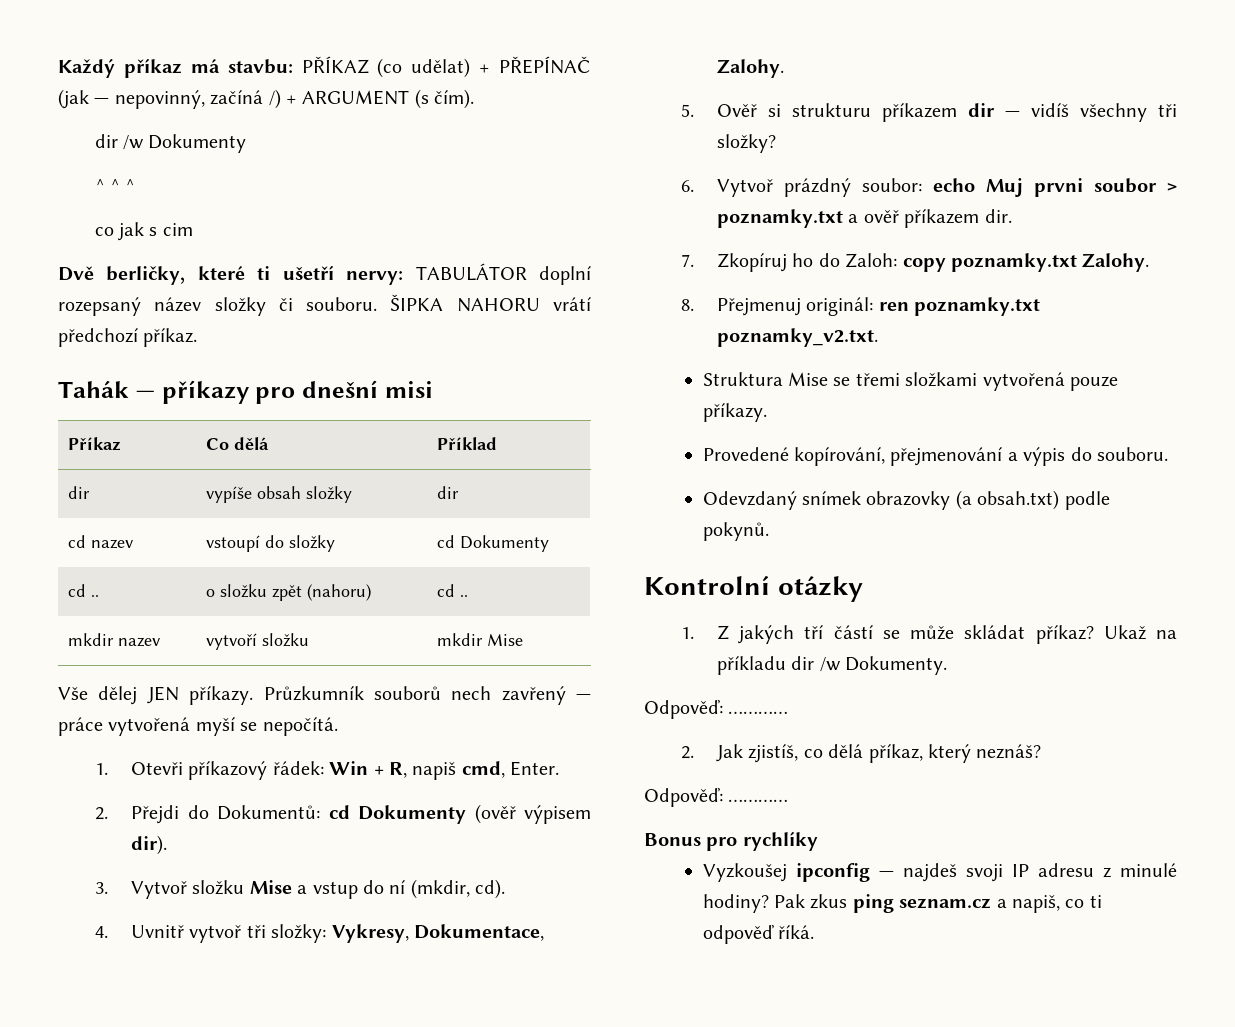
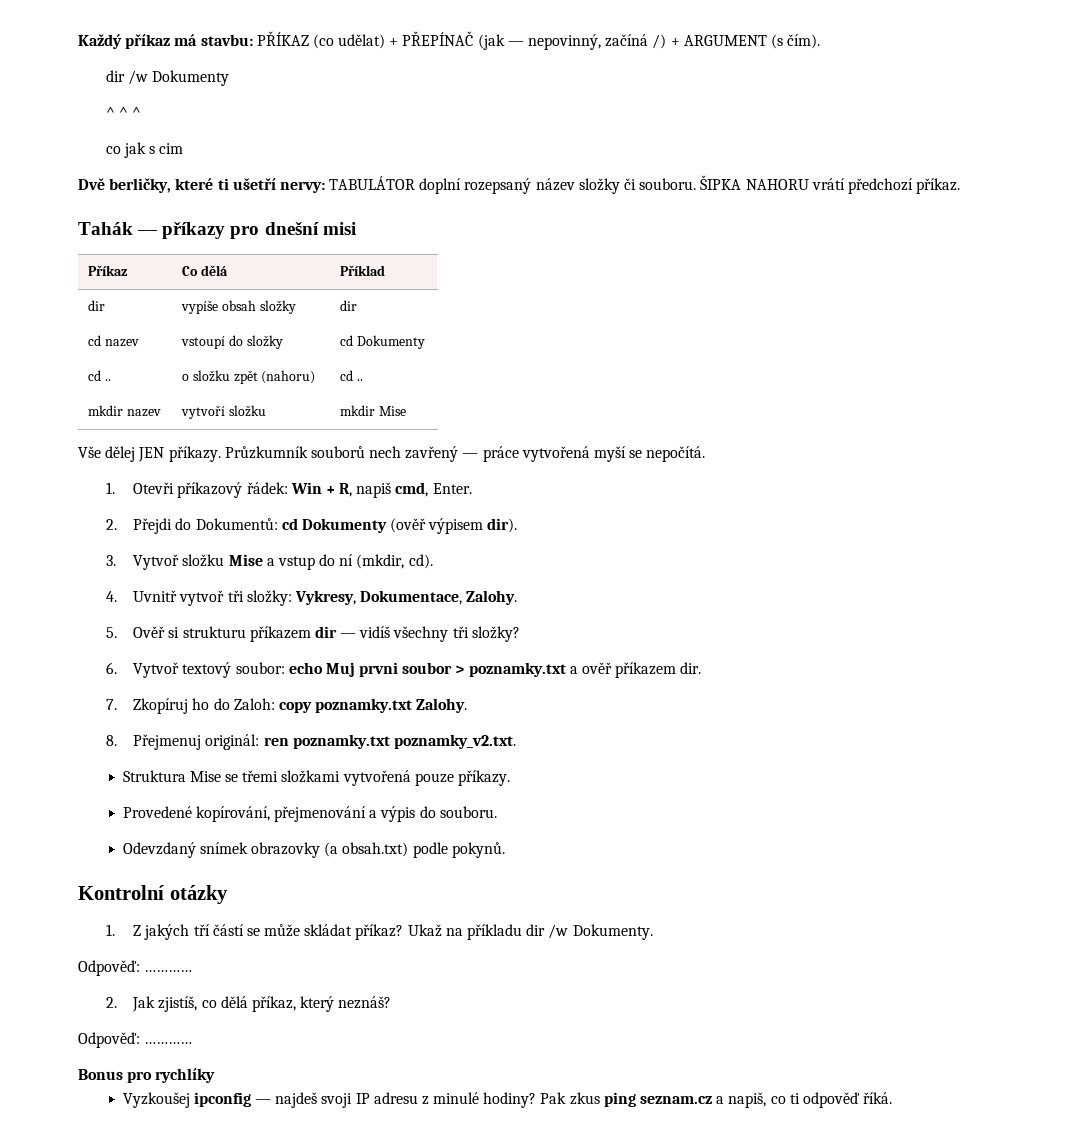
- 6. Vytvoř prázdný soubor: echo Muj prvni soubor > poznamky.txt a ověř příkazem dir.
+ 6. Vytvoř textový soubor: echo Muj prvni soubor > poznamky.txt a ověř příkazem dir.

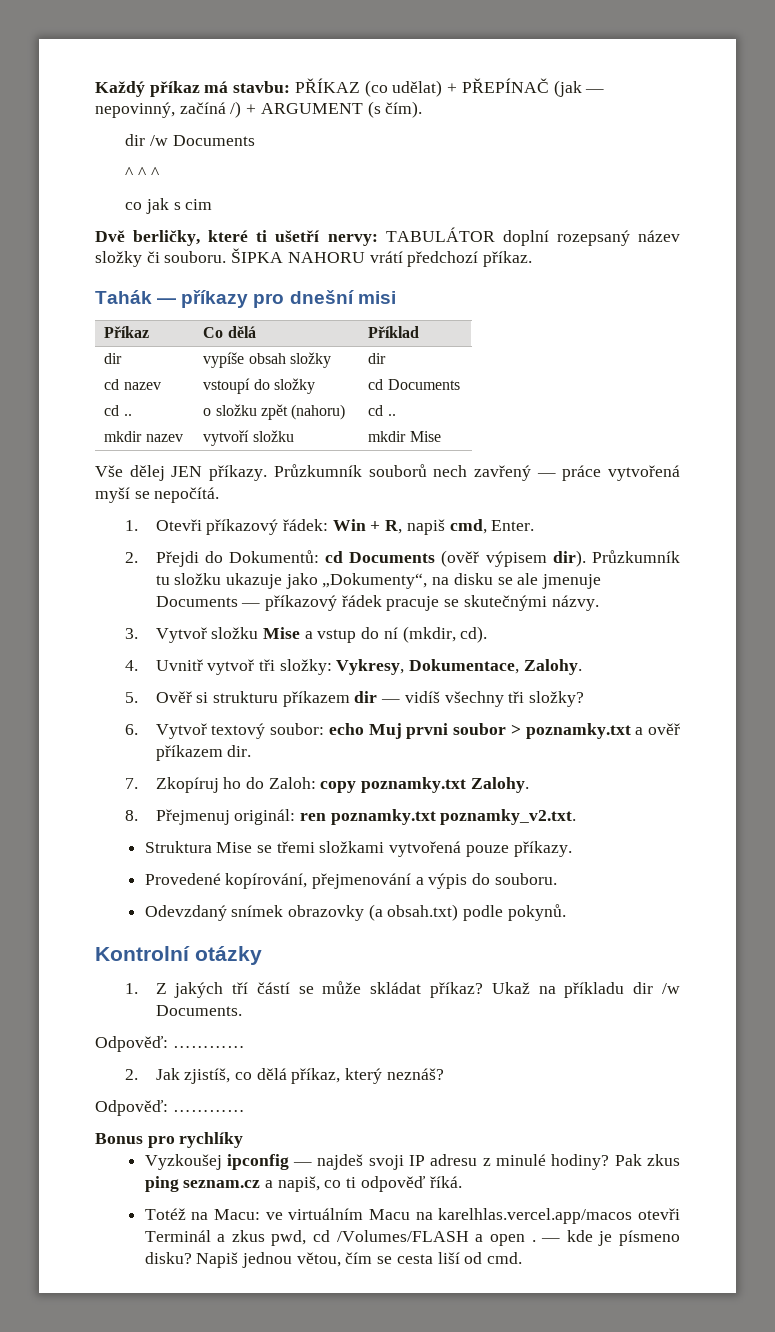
- dir /w Dokumenty
+ dir /w Documents
- cd nazev | vstoupí do složky | cd Dokumenty
+ cd nazev | vstoupí do složky | cd Documents
- 2. Přejdi do Dokumentů: cd Dokumenty (ověř výpisem dir).
+ 2. Přejdi do Dokumentů: cd Documents (ověř výpisem dir). Průzkumník tu složku ukazuje jako „Dokumenty“, na disku se ale jmenuje Documents — příkazový řádek pracuje se skutečnými názvy.
- Ukaž na příkladu dir /w Dokumenty.
+ Ukaž na příkladu dir /w Documents.
+ Totéž na Macu: ve virtuálním Macu na karelhlas.vercel.app/macos otevři Terminál a zkus pwd, cd /Volumes/FLASH a open . — kde je písmeno disku? Napiš jednou větou, čím se cesta liší od cmd.

